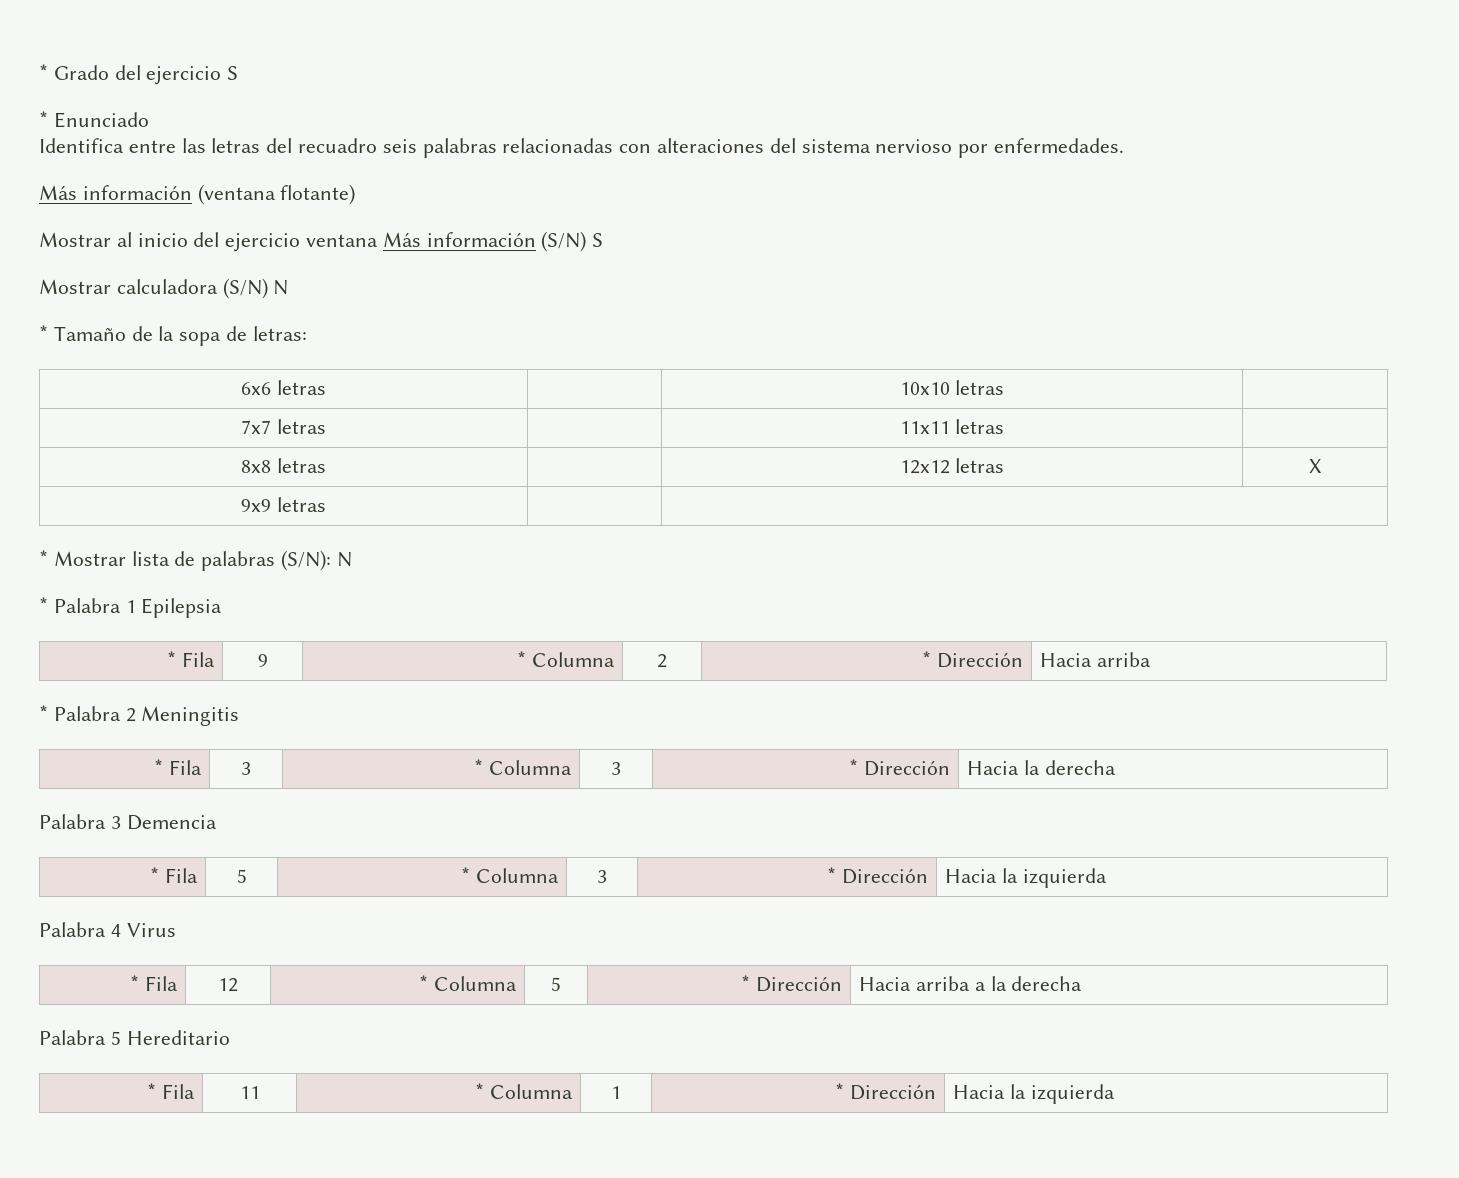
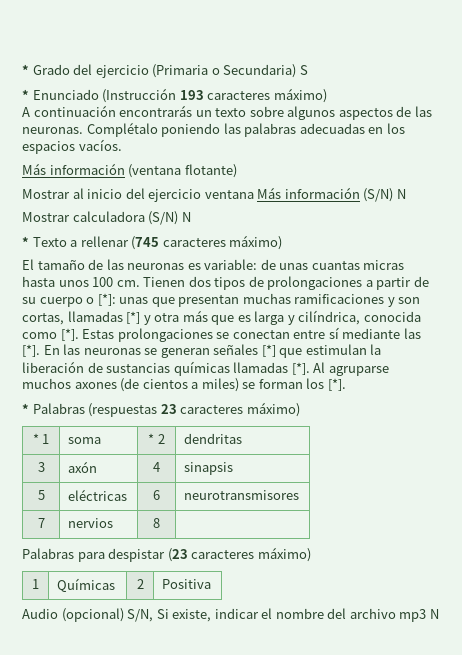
- * Grado del ejercicio S
+ * Grado del ejercicio (Primaria o Secundaria) S
- * Enunciado
- Identifica entre las letras del recuadro seis palabras relacionadas con alteraciones del sistema nervioso por enfermedades.
+ * Enunciado (Instrucción 193 caracteres máximo)
+ A continuación encontrarás un texto sobre algunos aspectos de las neuronas. Complétalo poniendo las palabras adecuadas en los espacios vacíos.
- Mostrar al inicio del ejercicio ventana Más información (S/N) S
+ Mostrar al inicio del ejercicio ventana Más información (S/N) N
- * Tamaño de la sopa de letras:
- 6x6 letras | | 10x10 letras |
- 7x7 letras | | 11x11 letras |
- 8x8 letras | | 12x12 letras | X
- 9x9 letras | |
- * Mostrar lista de palabras (S/N): N
- * Palabra 1 Epilepsia
- * Fila | 9 | * Columna | 2 | * Dirección | Hacia arriba
- * Palabra 2 Meningitis
- * Fila | 3 | * Columna | 3 | * Dirección | Hacia la derecha
- Palabra 3 Demencia
- * Fila | 5 | * Columna | 3 | * Dirección | Hacia la izquierda
- Palabra 4 Virus
- * Fila | 12 | * Columna | 5 | * Dirección | Hacia arriba a la derecha
- Palabra 5 Hereditario
- * Fila | 11 | * Columna | 1 | * Dirección | Hacia la izquierda
+ * Texto a rellenar (745 caracteres máximo)
+ El tamaño de las neuronas es variable: de unas cuantas micras hasta unos 100 cm. Tienen dos tipos de prolongaciones a partir de su cuerpo o [*]: unas que presentan muchas ramificaciones y son cortas, llamadas [*] y otra más que es larga y cilíndrica, conocida como [*]. Estas prolongaciones se conectan entre sí mediante las [*]. En las neuronas se generan señales [*] que estimulan la liberación de sustancias químicas llamadas [*]. Al agruparse muchos axones (de cientos a miles) se forman los [*].
+ * Palabras (respuestas 23 caracteres máximo)
+ * 1 | soma | * 2 | dendritas
+ 3 | axón | 4 | sinapsis
+ 5 | eléctricas | 6 | neurotransmisores
+ 7 | nervios | 8 |
+ Palabras para despistar (23 caracteres máximo)
+ 1 | Químicas | 2 | Positiva
+ Audio (opcional) S/N, Si existe, indicar el nombre del archivo mp3 N

